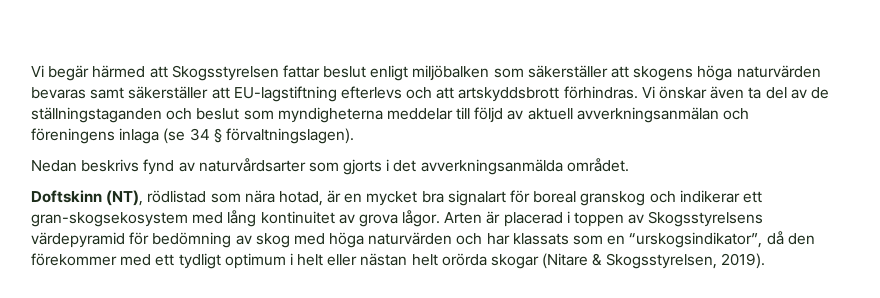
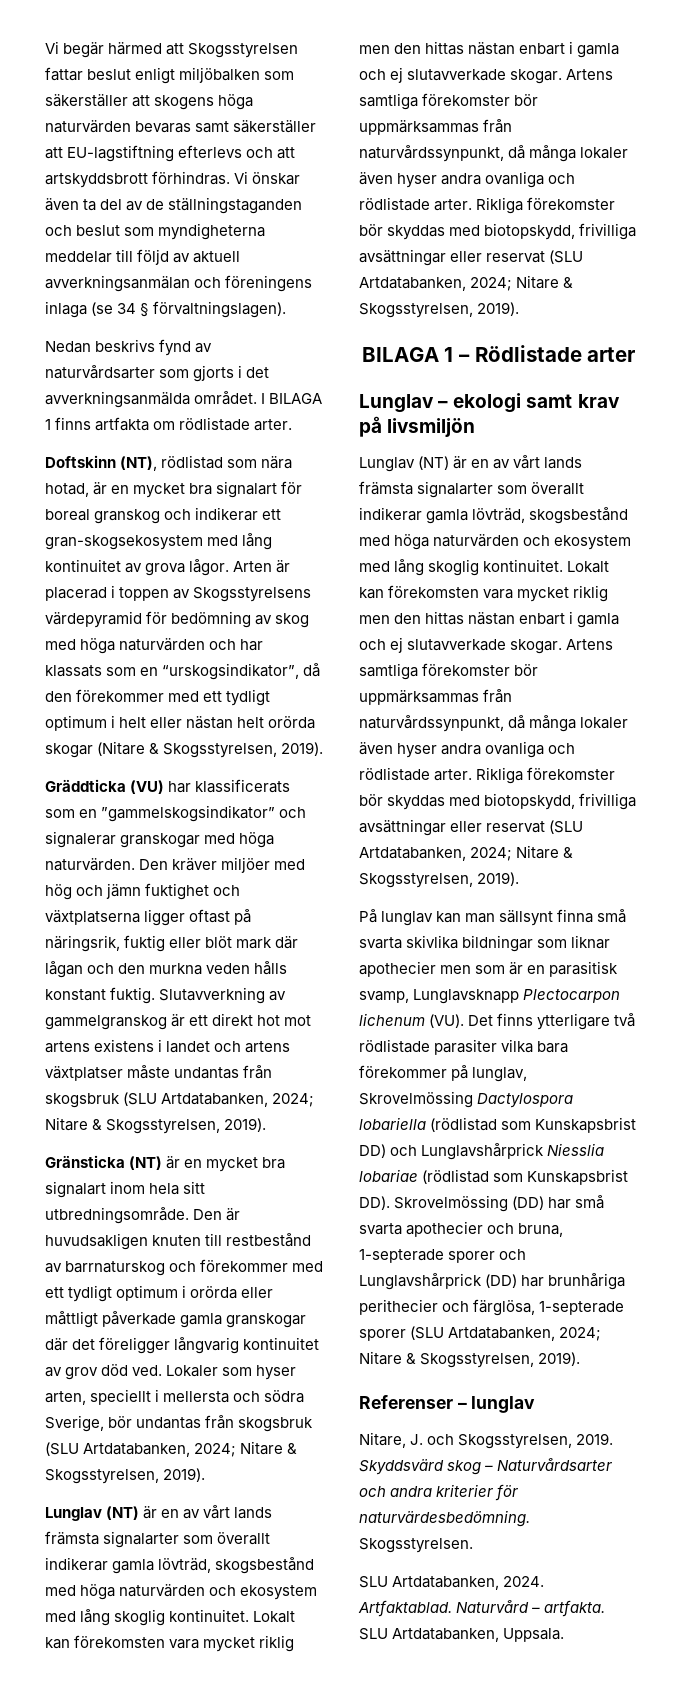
+ I BILAGA 1 finns artfakta om rödlistade arter.
+ Gräddticka (VU) har klassificerats som en ”gammelskogsindikator” och signalerar granskogar med höga naturvärden. Den kräver miljöer med hög och jämn fuktighet och växtplatserna ligger oftast på näringsrik, fuktig eller blöt mark där lågan och den murkna veden hålls konstant fuktig. Slutavverkning av gammelgranskog är ett direkt hot mot artens existens i landet och artens växtplatser måste undantas från skogsbruk (SLU Artdatabanken, 2024; Nitare & Skogsstyrelsen, 2019).
+ Gränsticka (NT) är en mycket bra signalart inom hela sitt utbredningsområde. Den är huvudsakligen knuten till restbestånd av barrnaturskog och förekommer med ett tydligt optimum i orörda eller måttligt påverkade gamla granskogar där det föreligger långvarig kontinuitet av grov död ved. Lokaler som hyser arten, speciellt i mellersta och södra Sverige, bör undantas från skogsbruk (SLU Artdatabanken, 2024; Nitare & Skogsstyrelsen, 2019).
+ Lunglav (NT) är en av vårt lands främsta signalarter som överallt indikerar gamla lövträd, skogsbestånd med höga naturvärden och ekosystem med lång skoglig kontinuitet. Lokalt kan förekomsten vara mycket riklig men den hittas nästan enbart i gamla och ej slutavverkade skogar. Artens samtliga förekomster bör uppmärksammas från naturvårdssynpunkt, då många lokaler även hyser andra ovanliga och rödlistade arter. Rikliga förekomster bör skyddas med biotopskydd, frivilliga avsättningar eller reservat (SLU Artdatabanken, 2024; Nitare & Skogsstyrelsen, 2019).
+ BILAGA 1 – Rödlistade arter
+ Lunglav – ekologi samt krav på livsmiljön
+ Lunglav (NT) är en av vårt lands främsta signalarter som överallt indikerar gamla lövträd, skogsbestånd med höga naturvärden och ekosystem med lång skoglig kontinuitet. Lokalt kan förekomsten vara mycket riklig men den hittas nästan enbart i gamla och ej slutavverkade skogar. Artens samtliga förekomster bör uppmärksammas från naturvårdssynpunkt, då många lokaler även hyser andra ovanliga och rödlistade arter. Rikliga förekomster bör skyddas med biotopskydd, frivilliga avsättningar eller reservat (SLU Artdatabanken, 2024; Nitare & Skogsstyrelsen, 2019).
+ På lunglav kan man sällsynt finna små svarta skivlika bildningar som liknar apothecier men som är en parasitisk svamp, Lunglavsknapp Plectocarpon lichenum (VU). Det finns ytterligare två rödlistade parasiter vilka bara förekommer på lunglav, Skrovelmössing Dactylospora lobariella (rödlistad som Kunskapsbrist DD) och Lunglavshårprick Niesslia lobariae (rödlistad som Kunskapsbrist DD). Skrovelmössing (DD) har små svarta apothecier och bruna, 1-septerade sporer och Lunglavshårprick (DD) har brunhåriga perithecier och färglösa, 1-septerade sporer (SLU Artdatabanken, 2024; Nitare & Skogsstyrelsen, 2019).
+ Referenser – lunglav
+ Nitare, J. och Skogsstyrelsen, 2019. Skyddsvärd skog – Naturvårdsarter och andra kriterier för naturvärdesbedömning. Skogsstyrelsen.
+ SLU Artdatabanken, 2024. Artfaktablad. Naturvård – artfakta. SLU Artdatabanken, Uppsala.

